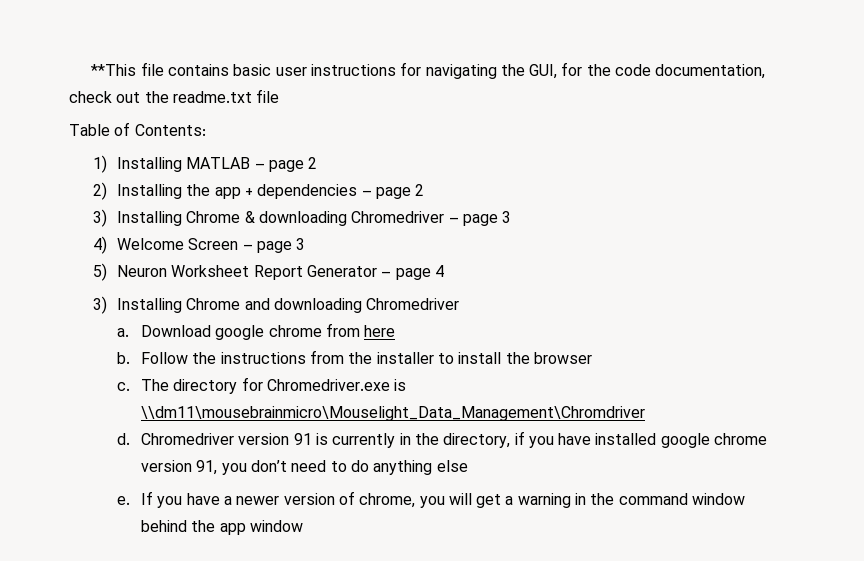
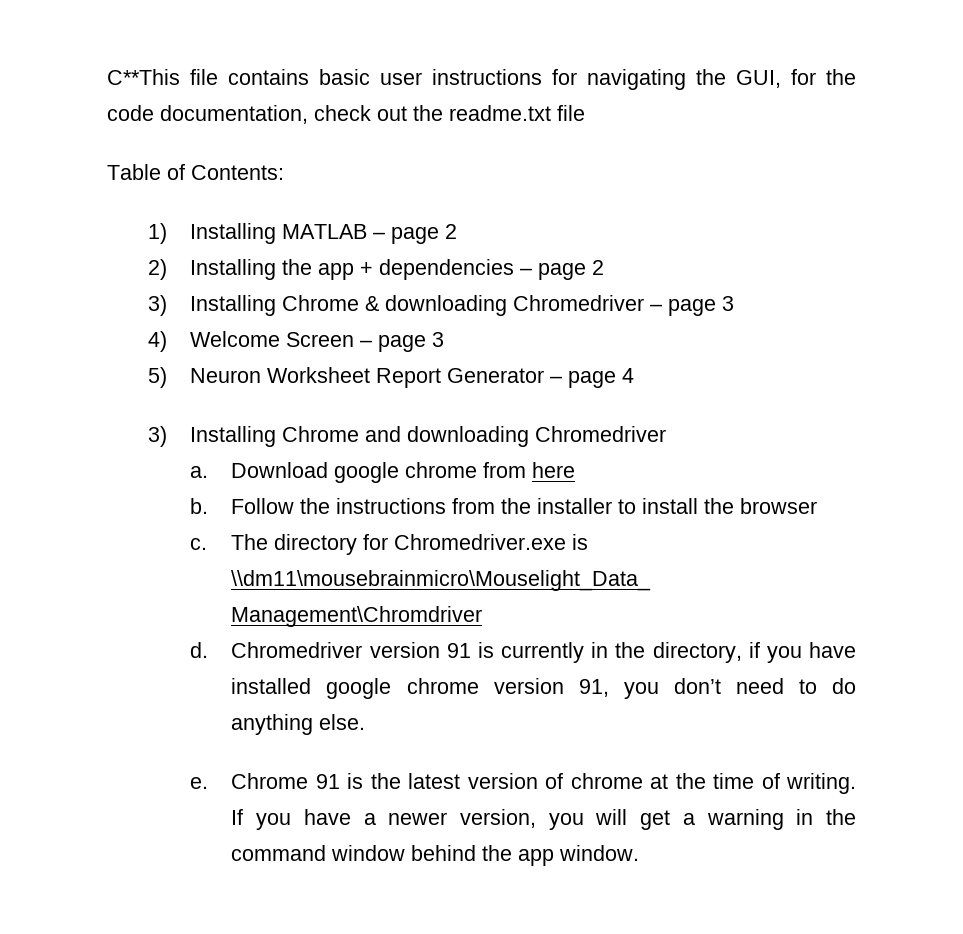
- **This file contains basic user instructions for navigating the GUI, for the code documentation, check out the readme.txt file
+ C**This file contains basic user instructions for navigating the GUI, for the code documentation, check out the readme.txt file
- Chromedriver version 91 is currently in the directory, if you have installed google chrome version 91, you don’t need to do anything else
+ Chromedriver version 91 is currently in the directory, if you have installed google chrome version 91, you don’t need to do anything else.
+ Chrome 91 is the latest version of chrome at the time of writing.
- If you have a newer version of chrome, you will get a warning in the command window behind the app window
+ If you have a newer version, you will get a warning in the command window behind the app window.

